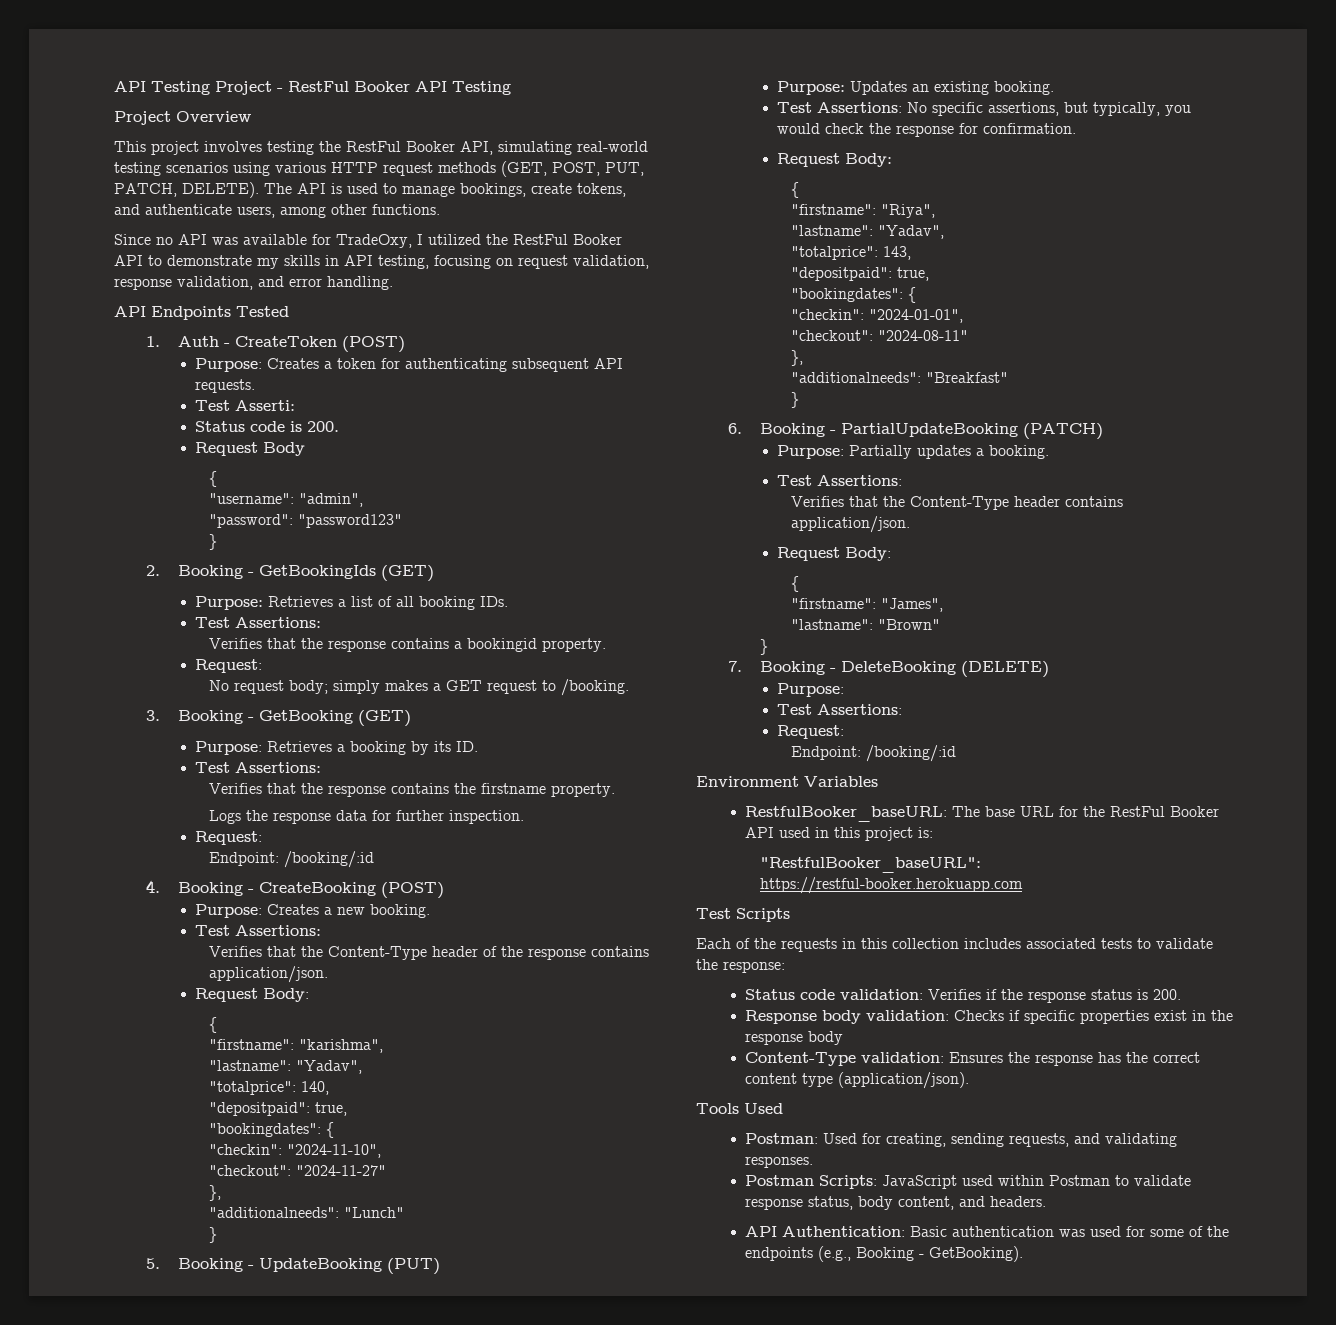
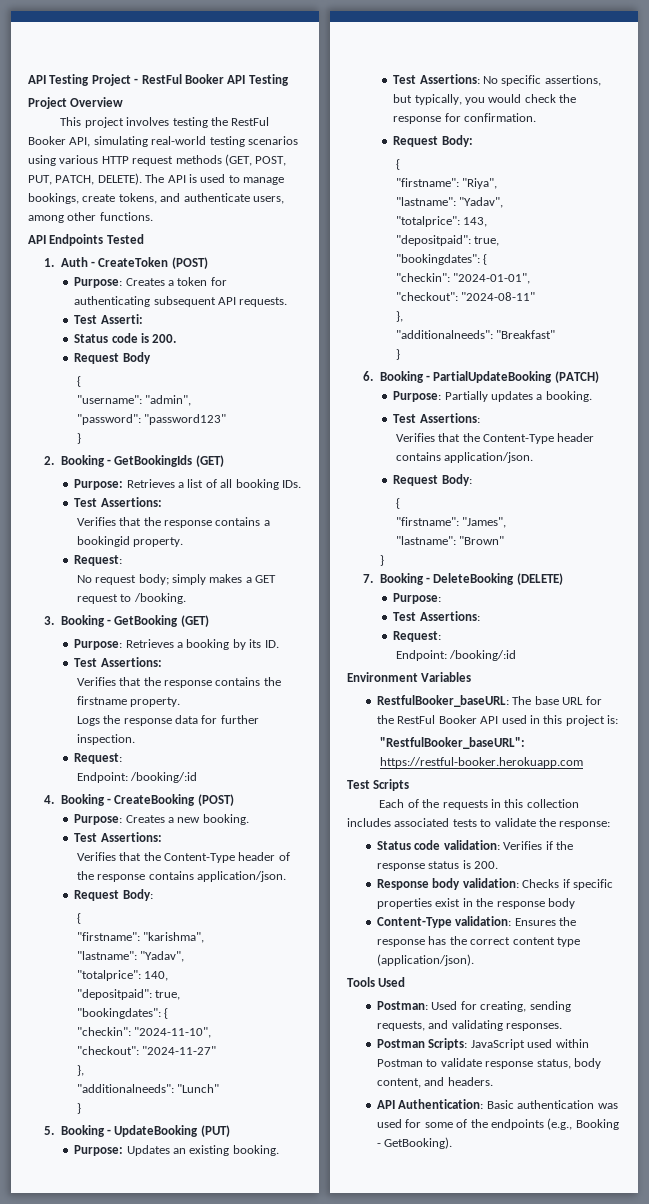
- Since no API was available for TradeOxy, I utilized the RestFul Booker API to demonstrate my skills in API testing, focusing on request validation, response validation, and error handling.

